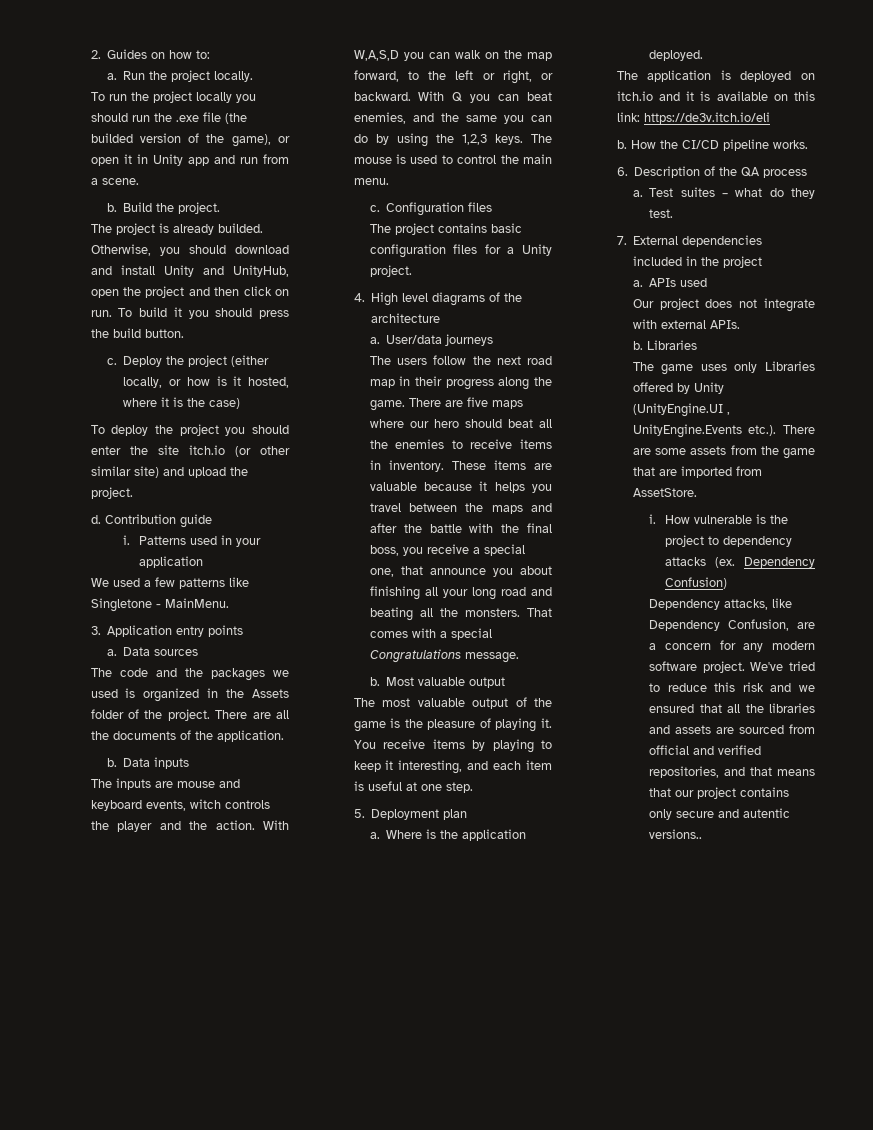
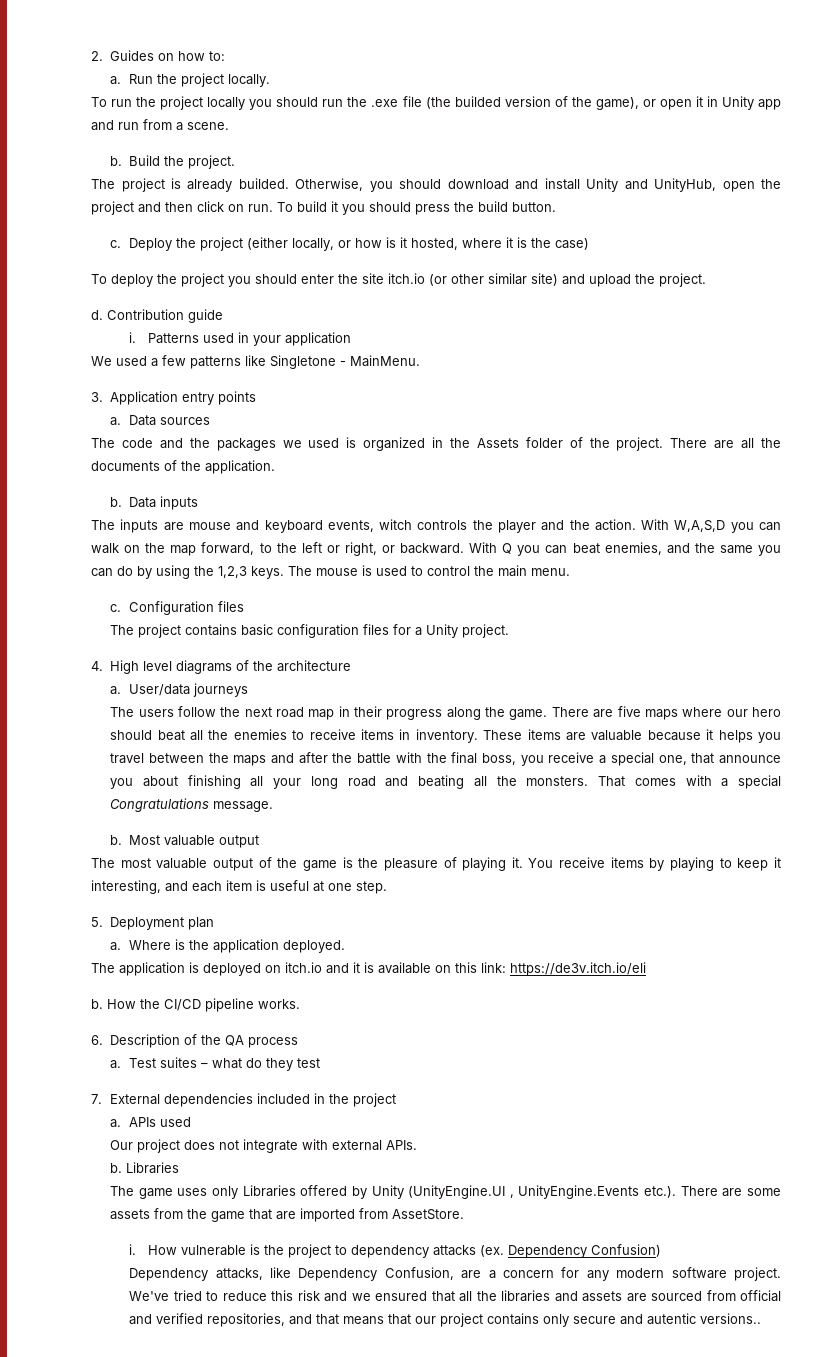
- Test suites – what do they test.
+ Test suites – what do they test

